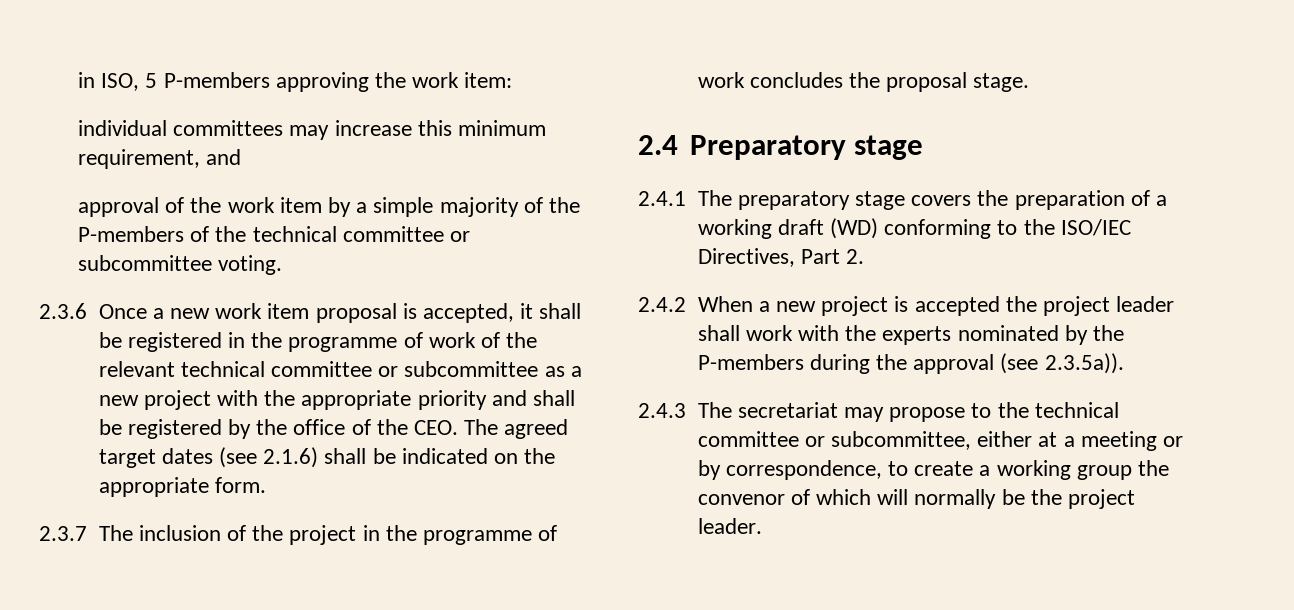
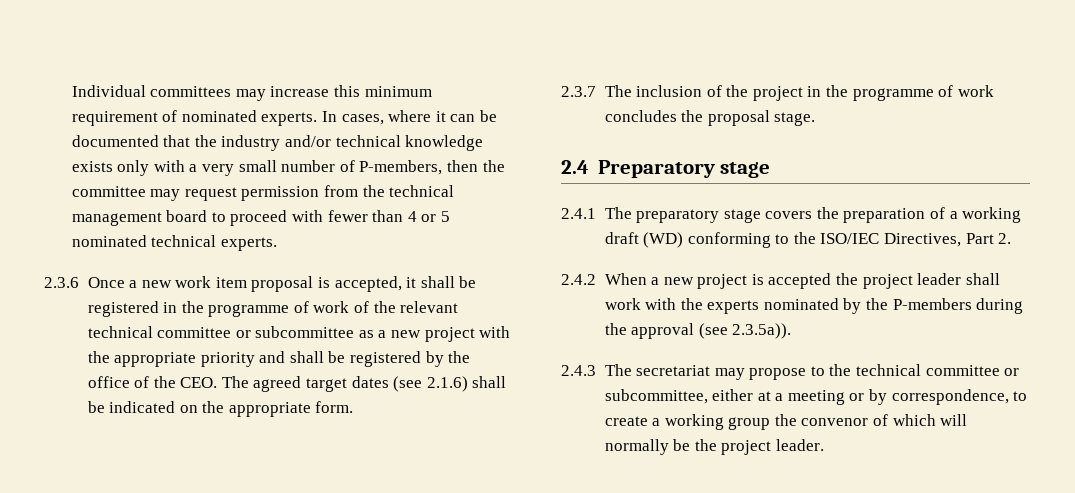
- in ISO, 5 P-members approving the work item:
- individual committees may increase this minimum requirement, and
- approval of the work item by a simple majority of the P-members of the technical committee or subcommittee voting.
+ Individual committees may increase this minimum requirement of nominated experts. In cases, where it can be documented that the industry and/or technical knowledge exists only with a very small number of P-members, then the committee may request permission from the technical management board to proceed with fewer than 4 or 5 nominated technical experts.

